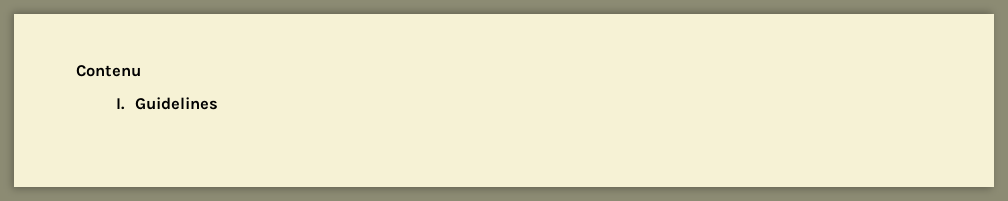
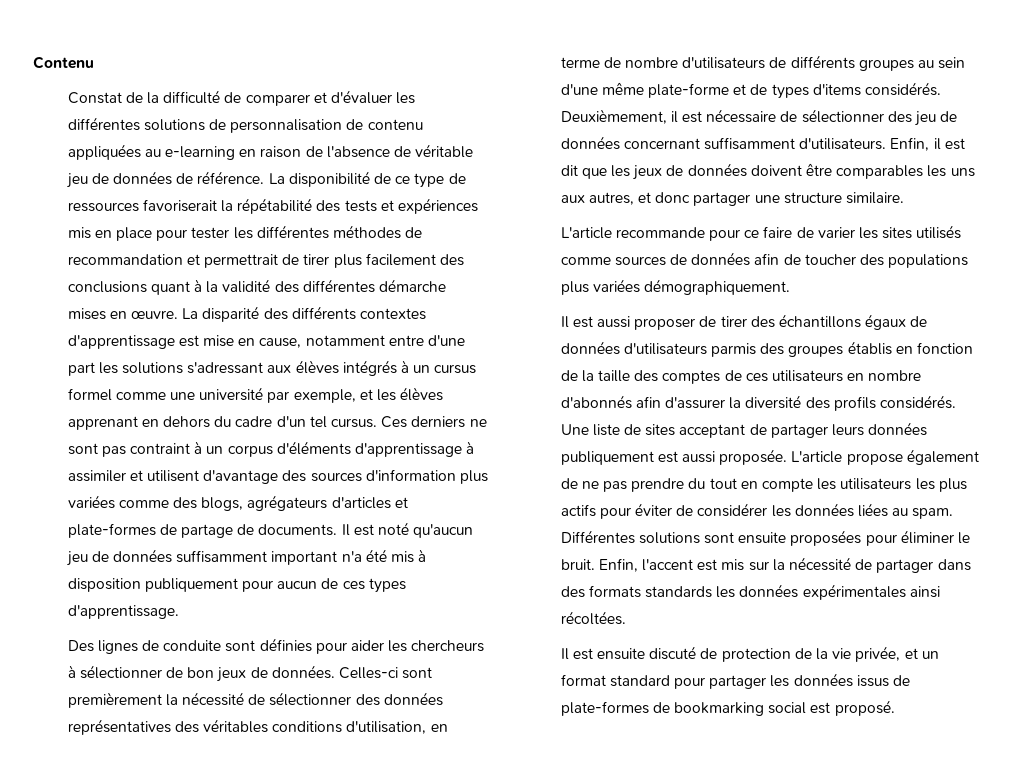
- I. Guidelines
+ Constat de la difficulté de comparer et d'évaluer les différentes solutions de personnalisation de contenu appliquées au e-learning en raison de l'absence de véritable jeu de données de référence. La disponibilité de ce type de ressources favoriserait la répétabilité des tests et expériences mis en place pour tester les différentes méthodes de recommandation et permettrait de tirer plus facilement des conclusions quant à la validité des différentes démarche mises en œuvre. La disparité des différents contextes d'apprentissage est mise en cause, notamment entre d'une part les solutions s'adressant aux élèves intégrés à un cursus formel comme une université par exemple, et les élèves apprenant en dehors du cadre d'un tel cursus. Ces derniers ne sont pas contraint à un corpus d'éléments d'apprentissage à assimiler et utilisent d'avantage des sources d'information plus variées comme des blogs, agrégateurs d'articles et plate-formes de partage de documents. Il est noté qu'aucun jeu de données suffisamment important n'a été mis à disposition publiquement pour aucun de ces types d'apprentissage.
+ Des lignes de conduite sont définies pour aider les chercheurs à sélectionner de bon jeux de données. Celles-ci sont premièrement la nécessité de sélectionner des données représentatives des véritables conditions d'utilisation, en terme de nombre d'utilisateurs de différents groupes au sein d'une même plate-forme et de types d'items considérés. Deuxièmement, il est nécessaire de sélectionner des jeu de données concernant suffisamment d'utilisateurs. Enfin, il est dit que les jeux de données doivent être comparables les uns aux autres, et donc partager une structure similaire.
+ L'article recommande pour ce faire de varier les sites utilisés comme sources de données afin de toucher des populations plus variées démographiquement.
+ Il est aussi proposer de tirer des échantillons égaux de données d'utilisateurs parmis des groupes établis en fonction de la taille des comptes de ces utilisateurs en nombre d'abonnés afin d'assurer la diversité des profils considérés. Une liste de sites acceptant de partager leurs données publiquement est aussi proposée. L'article propose également de ne pas prendre du tout en compte les utilisateurs les plus actifs pour éviter de considérer les données liées au spam. Différentes solutions sont ensuite proposées pour éliminer le bruit. Enfin, l'accent est mis sur la nécessité de partager dans des formats standards les données expérimentales ainsi récoltées.
+ Il est ensuite discuté de protection de la vie privée, et un format standard pour partager les données issus de plate-formes de bookmarking social est proposé.

